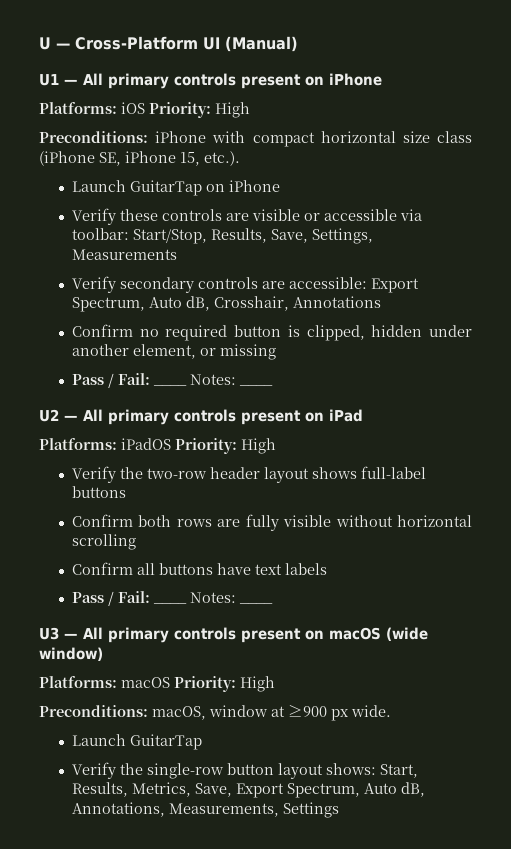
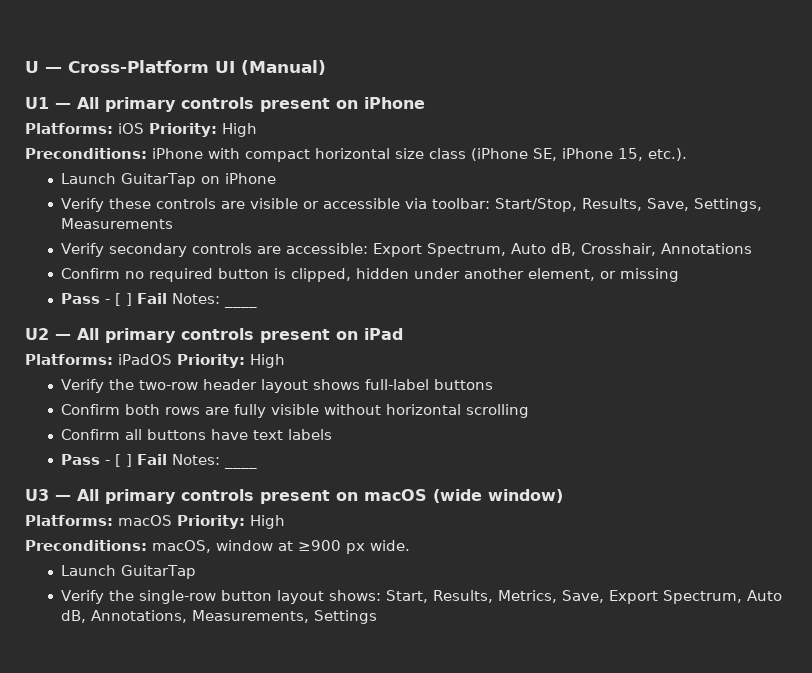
  Confirm no required button is clipped, hidden under another element, or missing
- Pass / Fail: ____ Notes: ____
+ Pass - [ ] Fail Notes: ____
  Confirm all buttons have text labels
- Pass / Fail: ____ Notes: ____
+ Pass - [ ] Fail Notes: ____

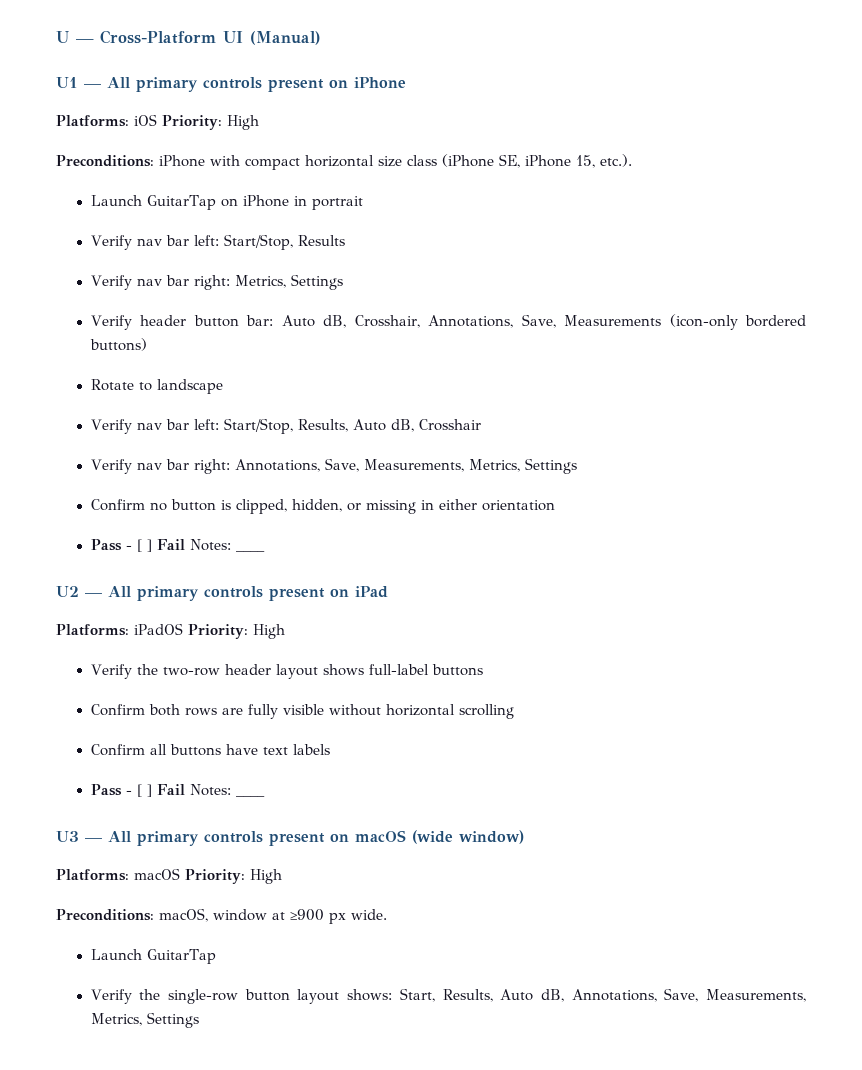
- Launch GuitarTap on iPhone
- Verify these controls are visible or accessible via toolbar: Start/Stop, Results, Save, Settings, Measurements
- Verify secondary controls are accessible: Export Spectrum, Auto dB, Crosshair, Annotations
+ Launch GuitarTap on iPhone in portrait
+ Verify nav bar left: Start/Stop, Results
+ Verify nav bar right: Metrics, Settings
+ Verify header button bar: Auto dB, Crosshair, Annotations, Save, Measurements (icon-only bordered buttons)
+ Rotate to landscape
+ Verify nav bar left: Start/Stop, Results, Auto dB, Crosshair
+ Verify nav bar right: Annotations, Save, Measurements, Metrics, Settings
- Confirm no required button is clipped, hidden under another element, or missing
+ Confirm no button is clipped, hidden, or missing in either orientation
- Verify the single-row button layout shows: Start, Results, Metrics, Save, Export Spectrum, Auto dB, Annotations, Measurements, Settings
+ Verify the single-row button layout shows: Start, Results, Auto dB, Annotations, Save, Measurements, Metrics, Settings

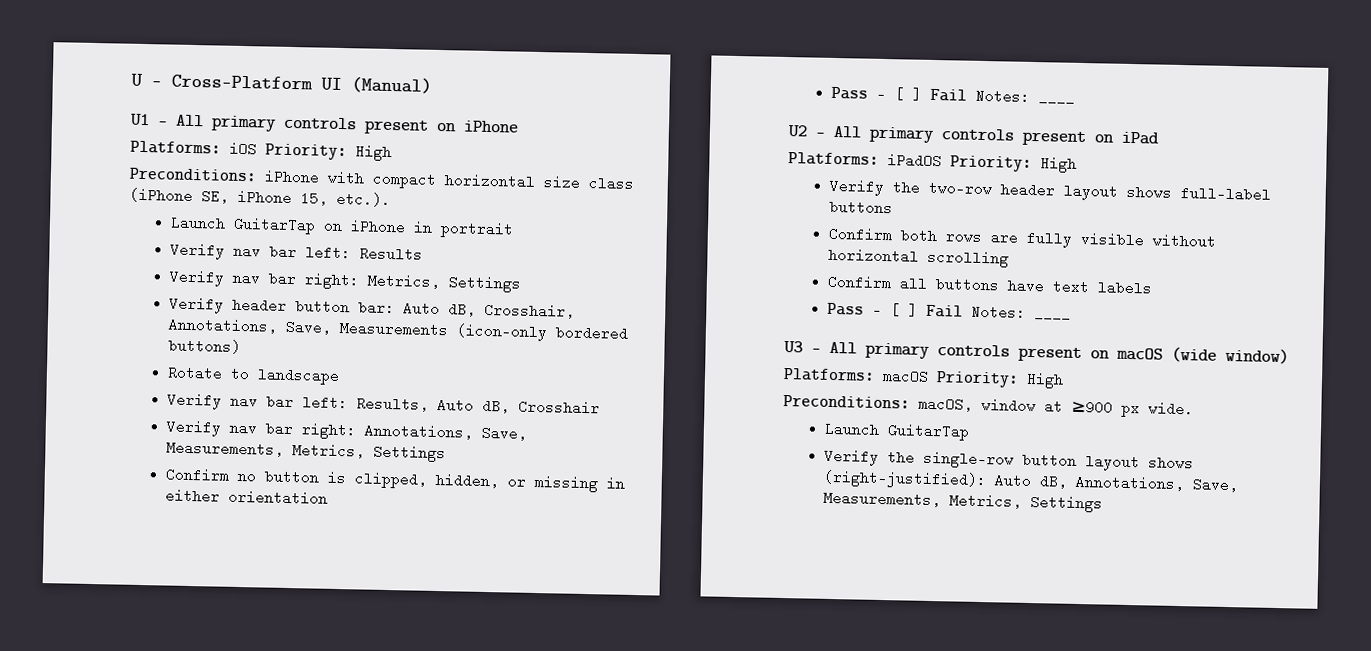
- Verify nav bar left: Start/Stop, Results
+ Verify nav bar left: Results
- Verify nav bar left: Start/Stop, Results, Auto dB, Crosshair
+ Verify nav bar left: Results, Auto dB, Crosshair
- Verify the single-row button layout shows: Start, Results, Auto dB, Annotations, Save, Measurements, Metrics, Settings
+ Verify the single-row button layout shows (right-justified): Auto dB, Annotations, Save, Measurements, Metrics, Settings

